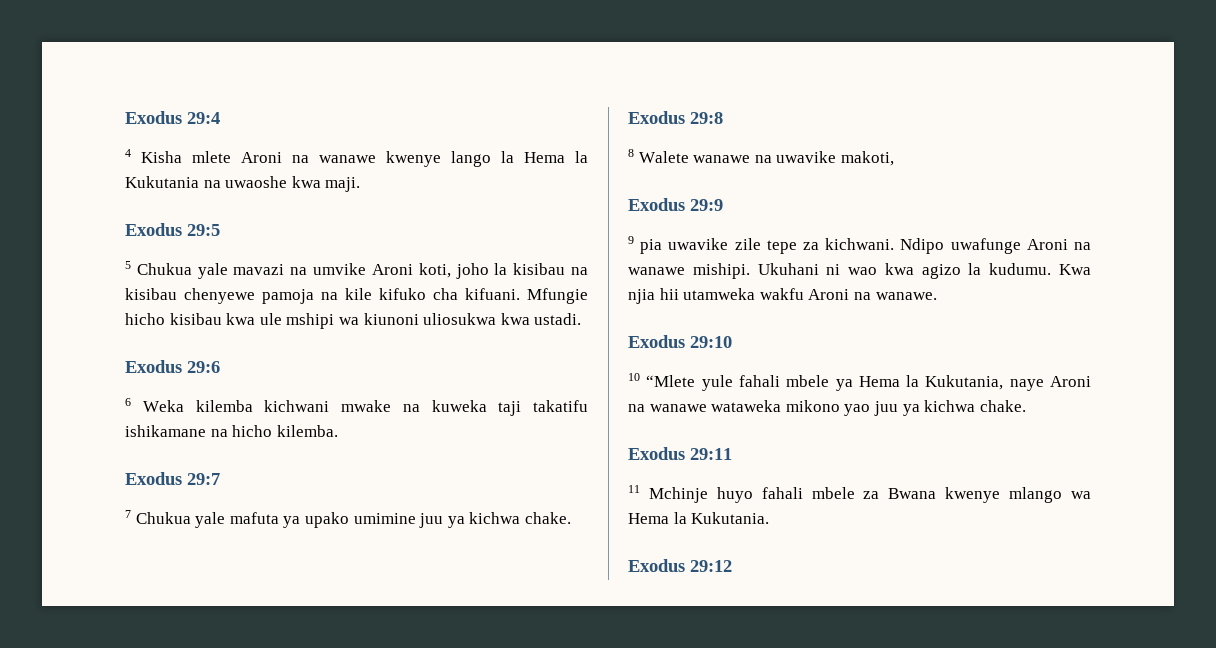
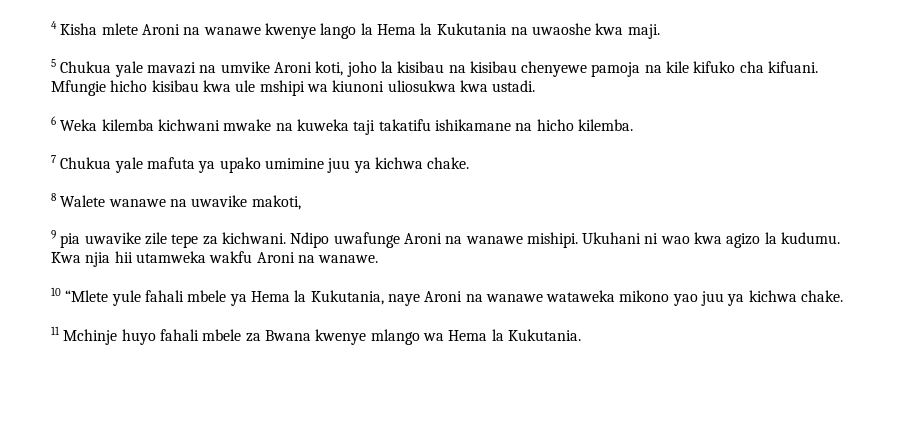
- Exodus 29:4
- Exodus 29:5
- Exodus 29:6
- Exodus 29:7
- Exodus 29:8
- Exodus 29:9
- Exodus 29:10
- Exodus 29:11
- Exodus 29:12

